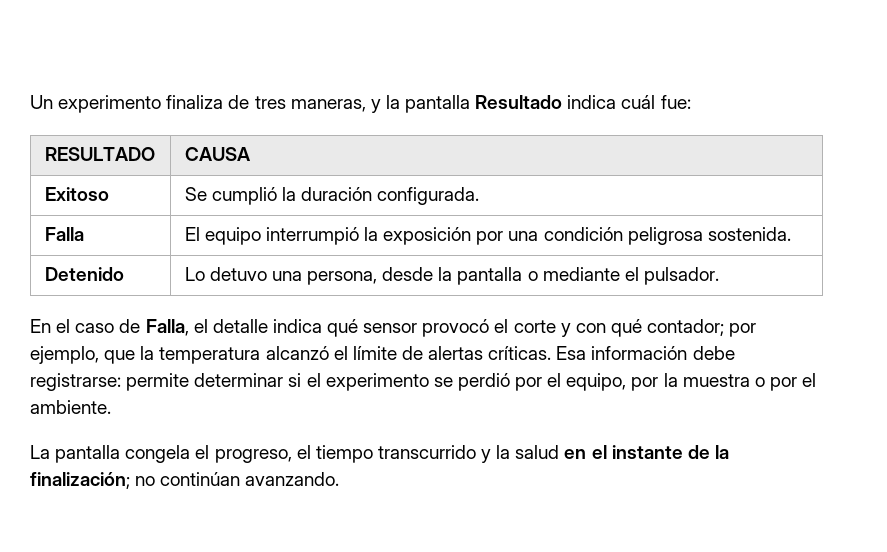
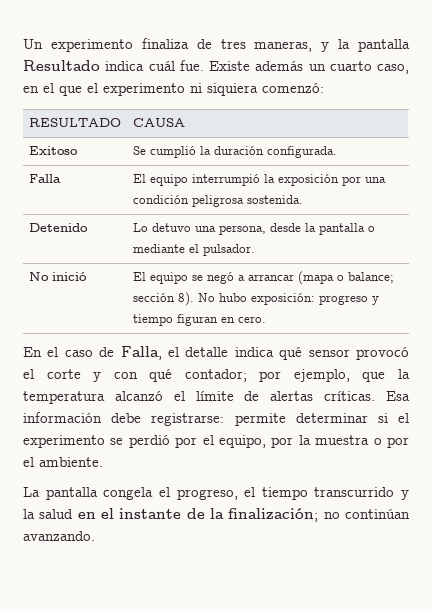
- Un experimento finaliza de tres maneras, y la pantalla Resultado indica cuál fue:
+ Un experimento finaliza de tres maneras, y la pantalla Resultado indica cuál fue. Existe además un cuarto caso, en el que el experimento ni siquiera comenzó:
+ No inició | El equipo se negó a arrancar (mapa o balance; sección 8). No hubo exposición: progreso y tiempo figuran en cero.

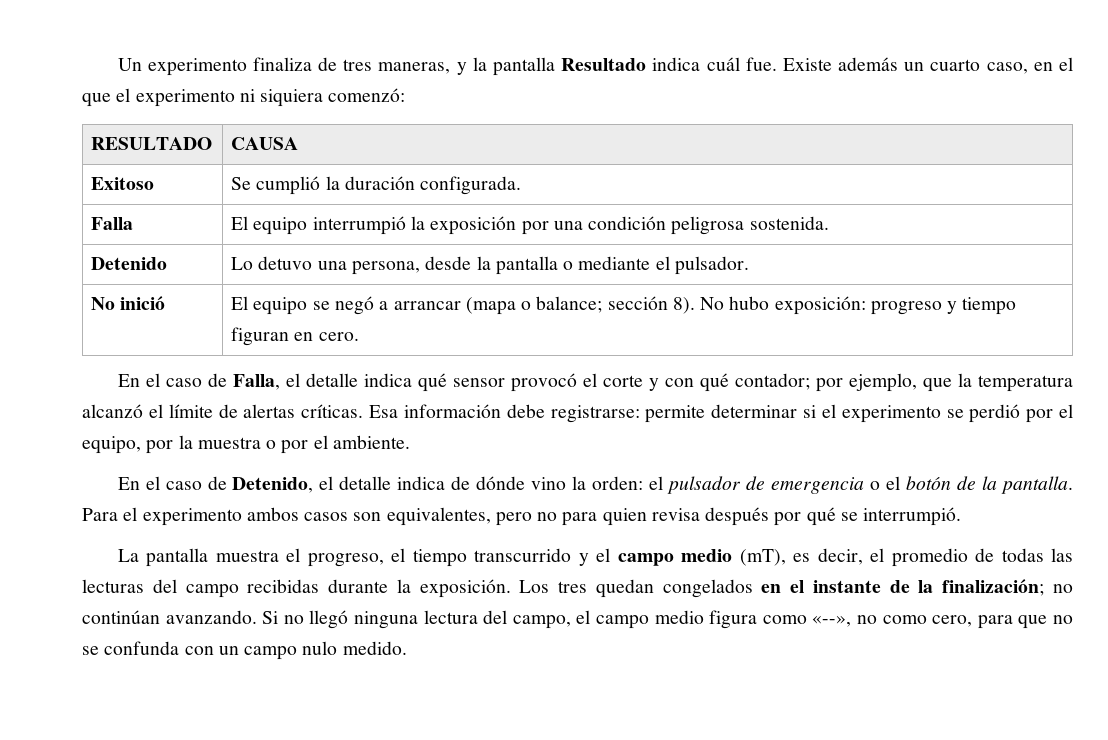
+ En el caso de Detenido, el detalle indica de dónde vino la orden: el pulsador de emergencia o el botón de la pantalla. Para el experimento ambos casos son equivalentes, pero no para quien revisa después por qué se interrumpió.
- La pantalla congela el progreso, el tiempo transcurrido y la salud en el instante de la finalización; no continúan avanzando.
+ La pantalla muestra el progreso, el tiempo transcurrido y el campo medio (mT), es decir, el promedio de todas las lecturas del campo recibidas durante la exposición. Los tres quedan congelados en el instante de la finalización; no continúan avanzando.
+ Si no llegó ninguna lectura del campo, el campo medio figura como «--», no como cero, para que no se confunda con un campo nulo medido.

